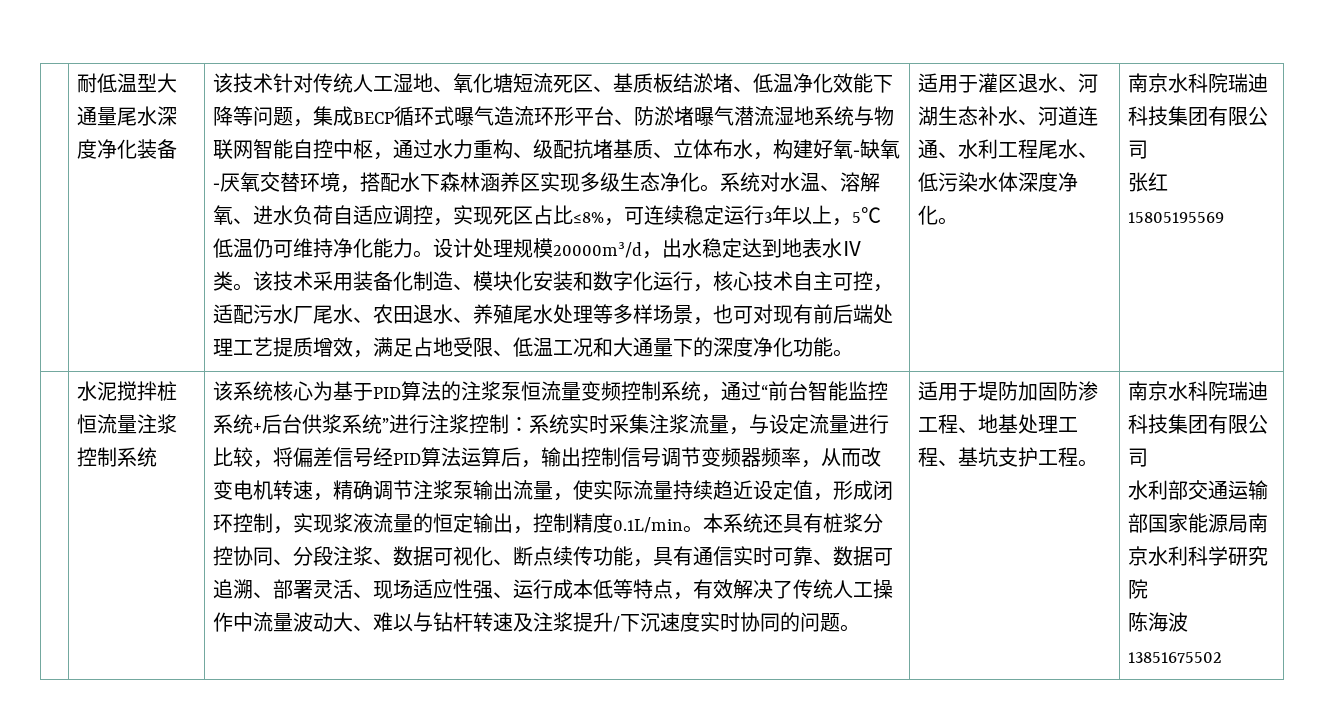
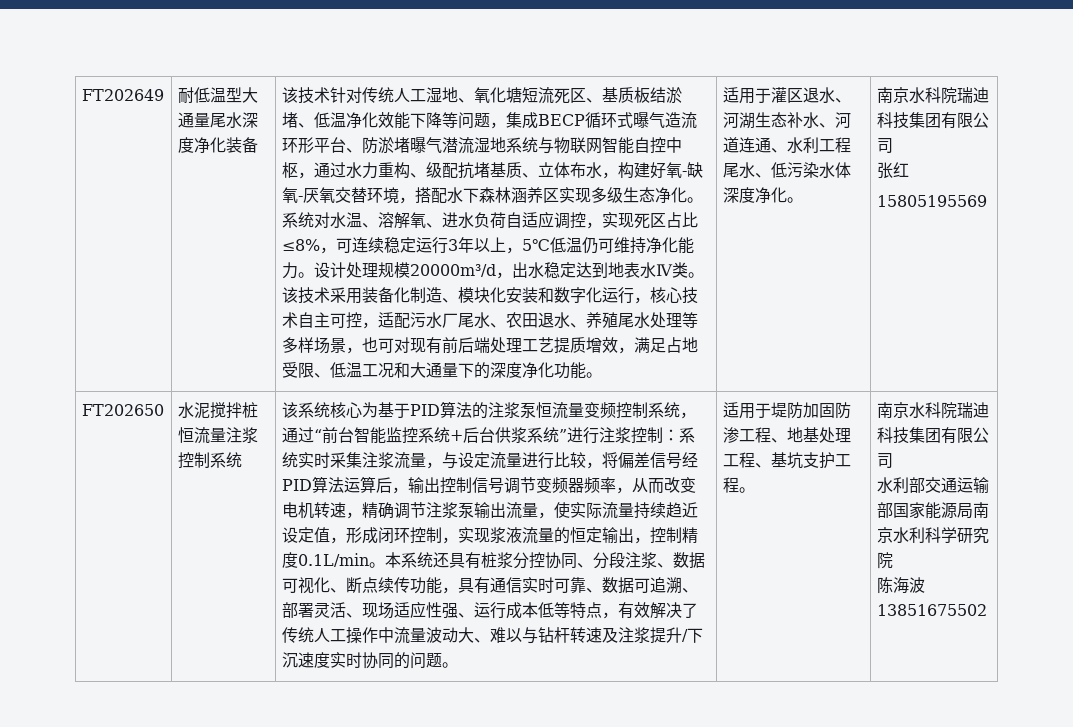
+ FT202649
+ FT202650

